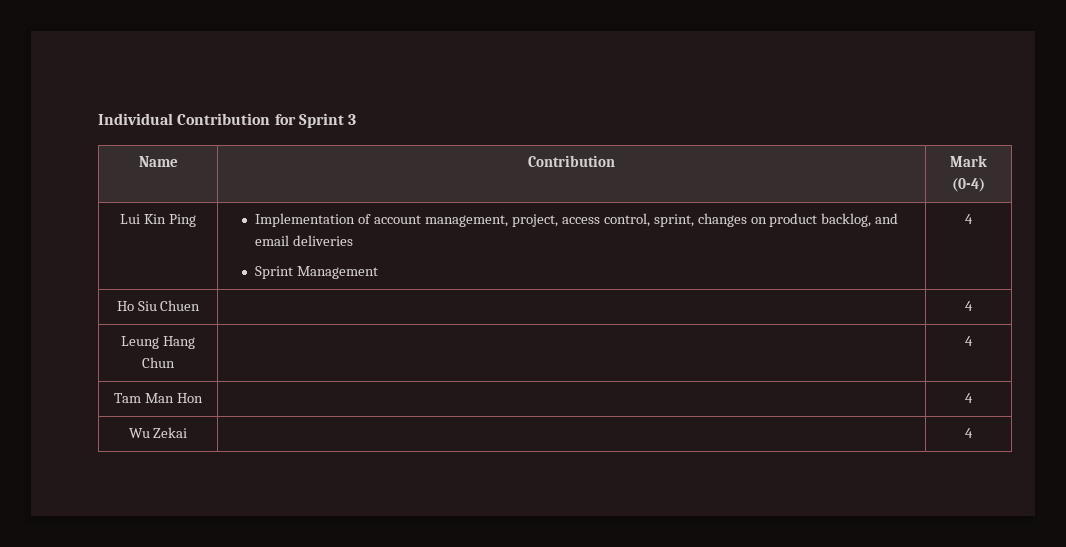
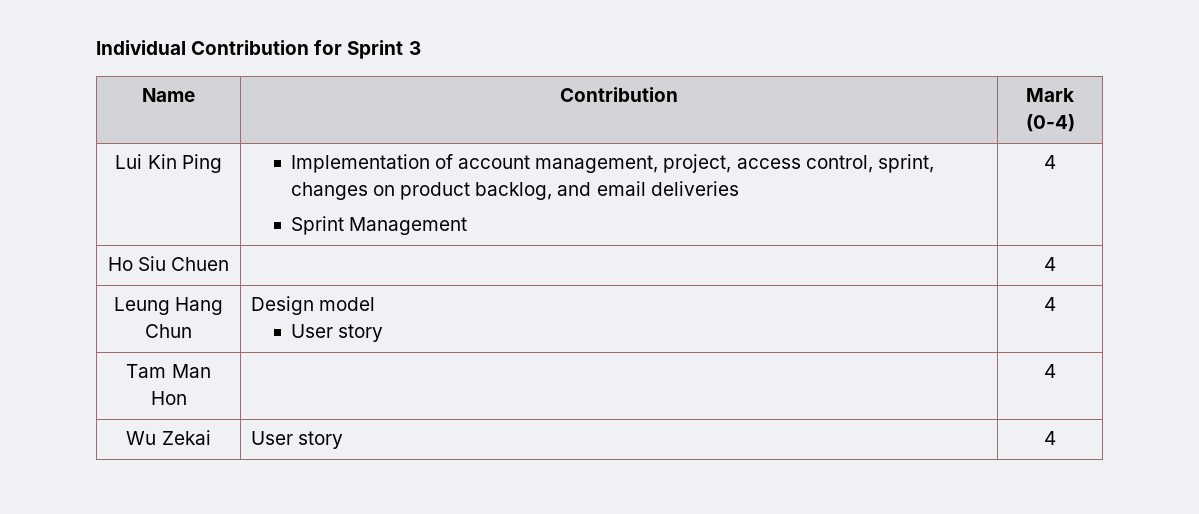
- Leung Hang Chun | | 4
+ Leung Hang Chun | Design model
+ User story | 4
- Wu Zekai | | 4
+ Wu Zekai | User story | 4

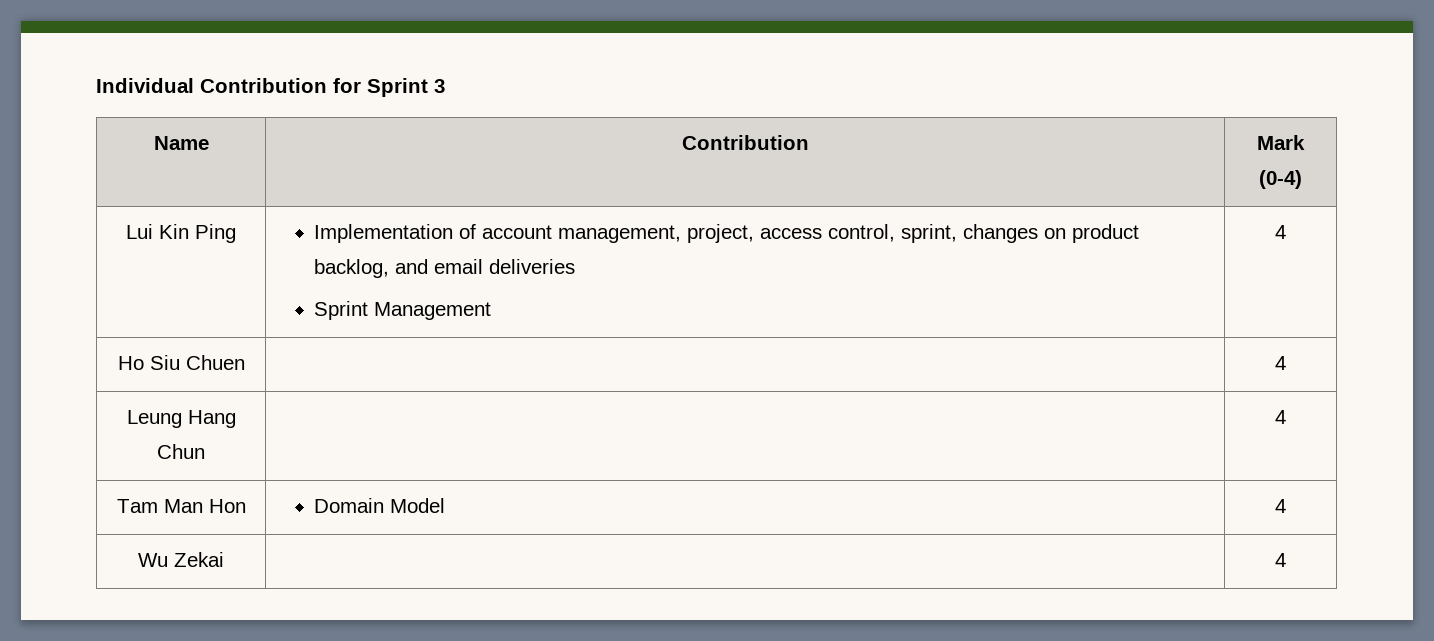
- Leung Hang Chun | Design model
- User story | 4
+ Leung Hang Chun | | 4
- Tam Man Hon | | 4
+ Tam Man Hon | Domain Model | 4
- Wu Zekai | User story | 4
+ Wu Zekai | | 4

